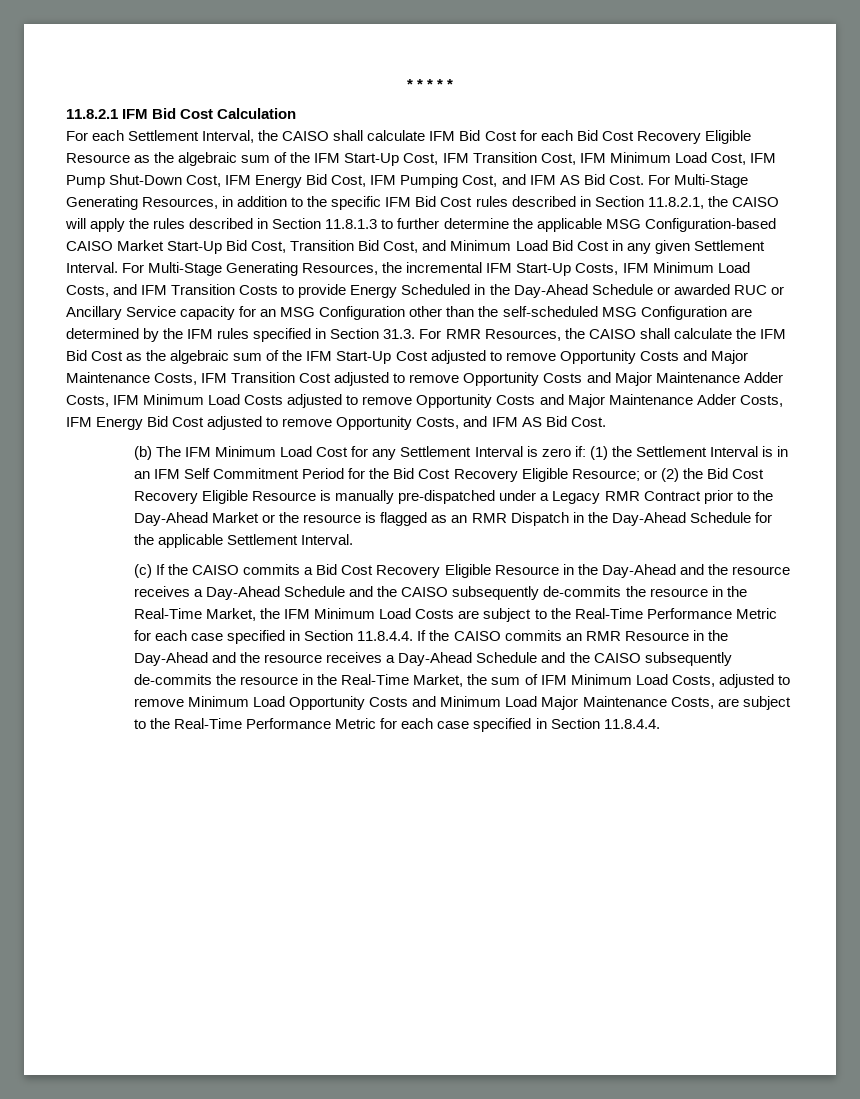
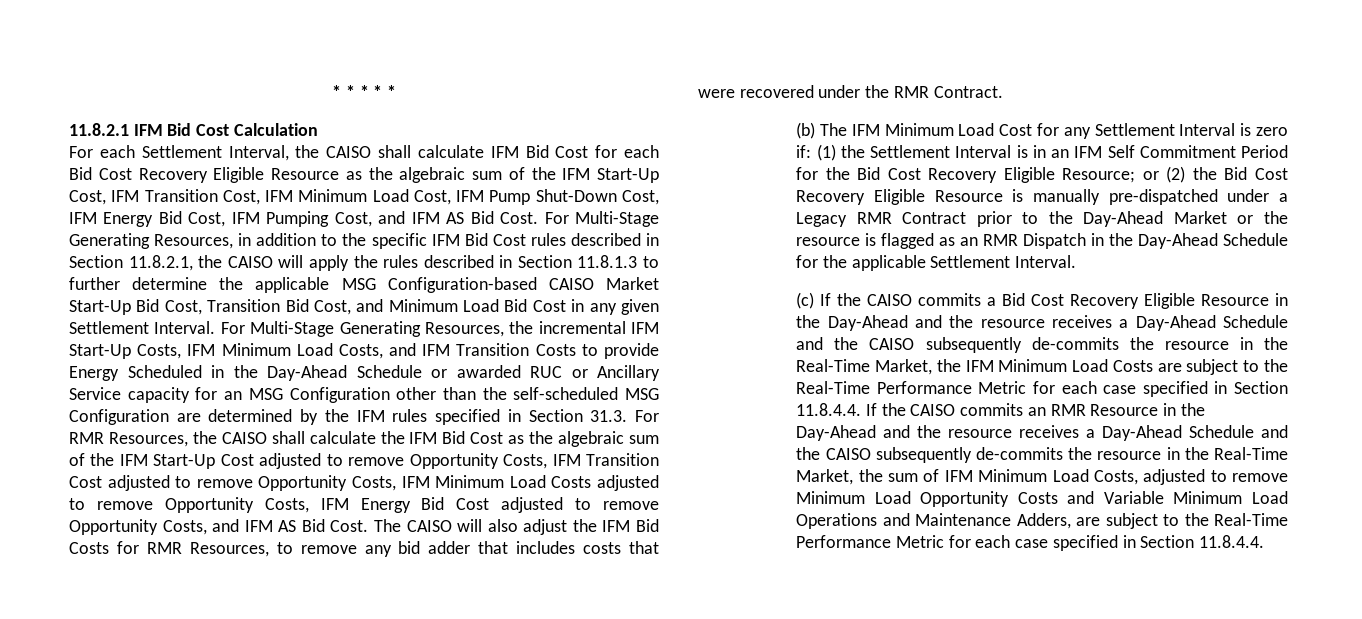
- For Multi-Stage Generating Resources, the incremental IFM Start-Up Costs, IFM Minimum Load Costs, and IFM Transition Costs to provide Energy Scheduled in the Day-Ahead Schedule or awarded RUC or Ancillary Service capacity for an MSG Configuration other than the self-scheduled MSG Configuration are determined by the IFM rules specified in Section 31.3. For RMR Resources, the CAISO shall calculate the IFM Bid Cost as the algebraic sum of the IFM Start-Up Cost adjusted to remove Opportunity Costs and Major Maintenance Costs, IFM Transition Cost adjusted to remove Opportunity Costs and Major Maintenance Adder Costs, IFM Minimum Load Costs adjusted to remove Opportunity Costs and Major Maintenance Adder Costs, IFM Energy Bid Cost adjusted to remove Opportunity Costs, and IFM AS Bid Cost.
+ For Multi-Stage Generating Resources, the incremental IFM Start-Up Costs, IFM Minimum Load Costs, and IFM Transition Costs to provide Energy Scheduled in the Day-Ahead Schedule or awarded RUC or Ancillary Service capacity for an MSG Configuration other than the self-scheduled MSG Configuration are determined by the IFM rules specified in Section 31.3. For RMR Resources, the CAISO shall calculate the IFM Bid Cost as the algebraic sum of the IFM Start-Up Cost adjusted to remove Opportunity Costs, IFM Transition Cost adjusted to remove Opportunity Costs, IFM Minimum Load Costs adjusted to remove Opportunity Costs, IFM Energy Bid Cost adjusted to remove Opportunity Costs, and IFM AS Bid Cost. The CAISO will also adjust the IFM Bid Costs for RMR Resources, to remove any bid adder that includes costs that were recovered under the RMR Contract.
- (c) If the CAISO commits a Bid Cost Recovery Eligible Resource in the Day-Ahead and the resource receives a Day-Ahead Schedule and the CAISO subsequently de-commits the resource in the Real-Time Market, the IFM Minimum Load Costs are subject to the Real-Time Performance Metric for each case specified in Section 11.8.4.4. If the CAISO commits an RMR Resource in the Day-Ahead and the resource receives a Day-Ahead Schedule and the CAISO subsequently de-commits the resource in the Real-Time Market, the sum of IFM Minimum Load Costs, adjusted to remove Minimum Load Opportunity Costs and Minimum Load Major Maintenance Costs, are subject to the Real-Time Performance Metric for each case specified in Section 11.8.4.4.
+ (c) If the CAISO commits a Bid Cost Recovery Eligible Resource in the Day-Ahead and the resource receives a Day-Ahead Schedule and the CAISO subsequently de-commits the resource in the Real-Time Market, the IFM Minimum Load Costs are subject to the Real-Time Performance Metric for each case specified in Section 11.8.4.4. If the CAISO commits an RMR Resource in the Day-Ahead and the resource receives a Day-Ahead Schedule and the CAISO subsequently de-commits the resource in the Real-Time Market, the sum of IFM Minimum Load Costs, adjusted to remove Minimum Load Opportunity Costs and Variable Minimum Load Operations and Maintenance Adders, are subject to the Real-Time Performance Metric for each case specified in Section 11.8.4.4.

